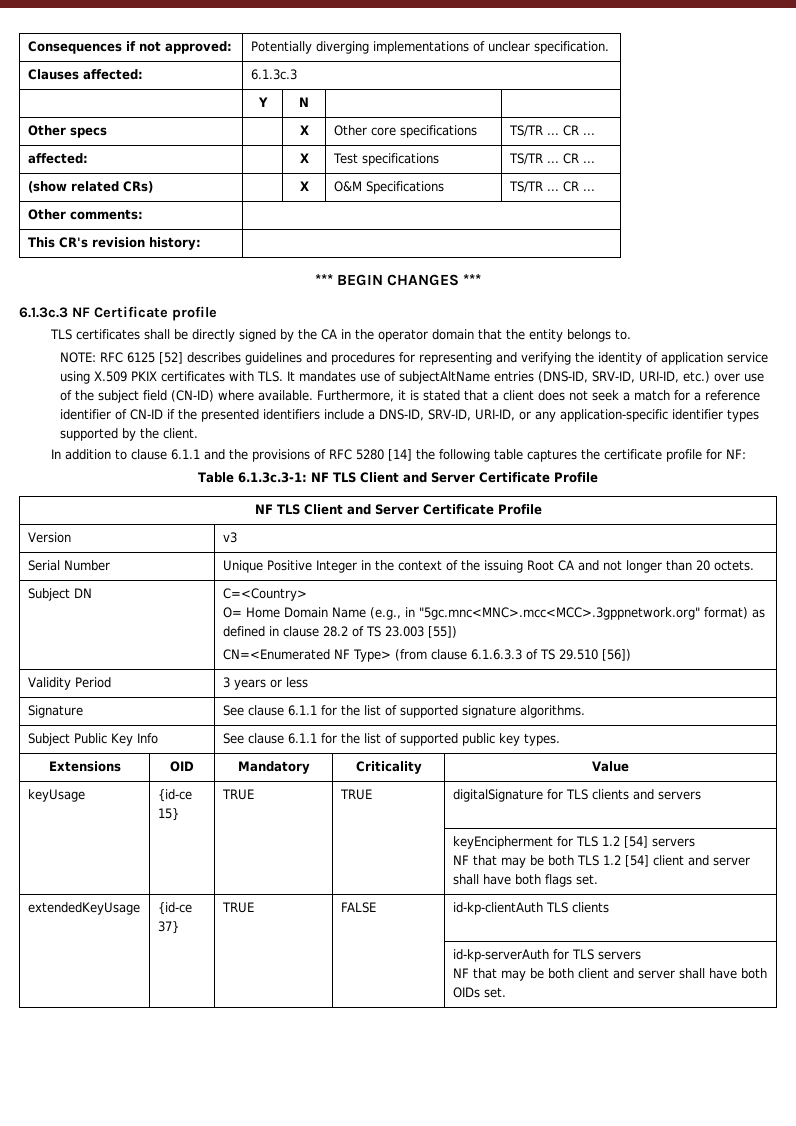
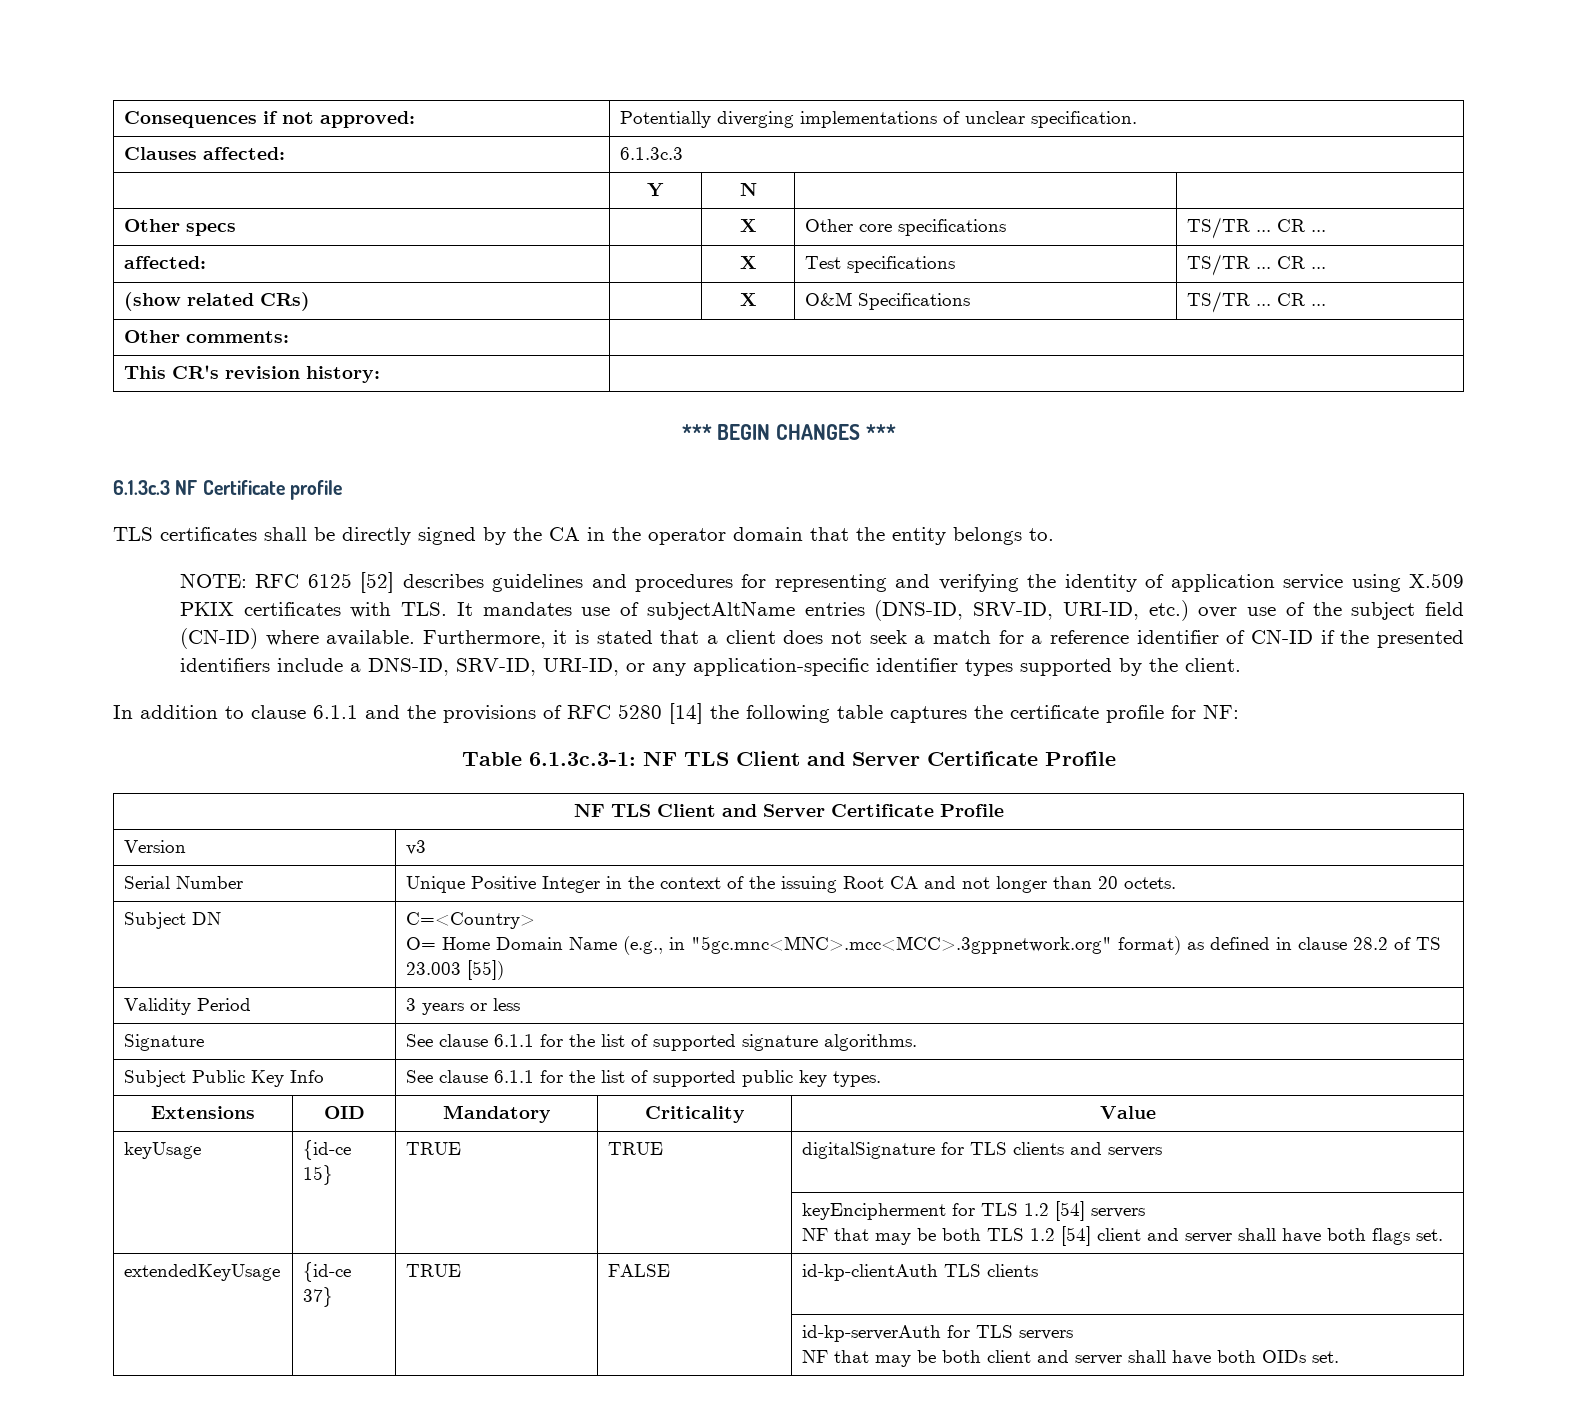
  Subject DN | C=<Country>
  O= Home Domain Name (e.g., in "5gc.mnc<MNC>.mcc<MCC>.3gppnetwork.org" format) as defined in clause 28.2 of TS 23.003 [55])
- CN=<Enumerated NF Type> (from clause 6.1.6.3.3 of TS 29.510 [56])

